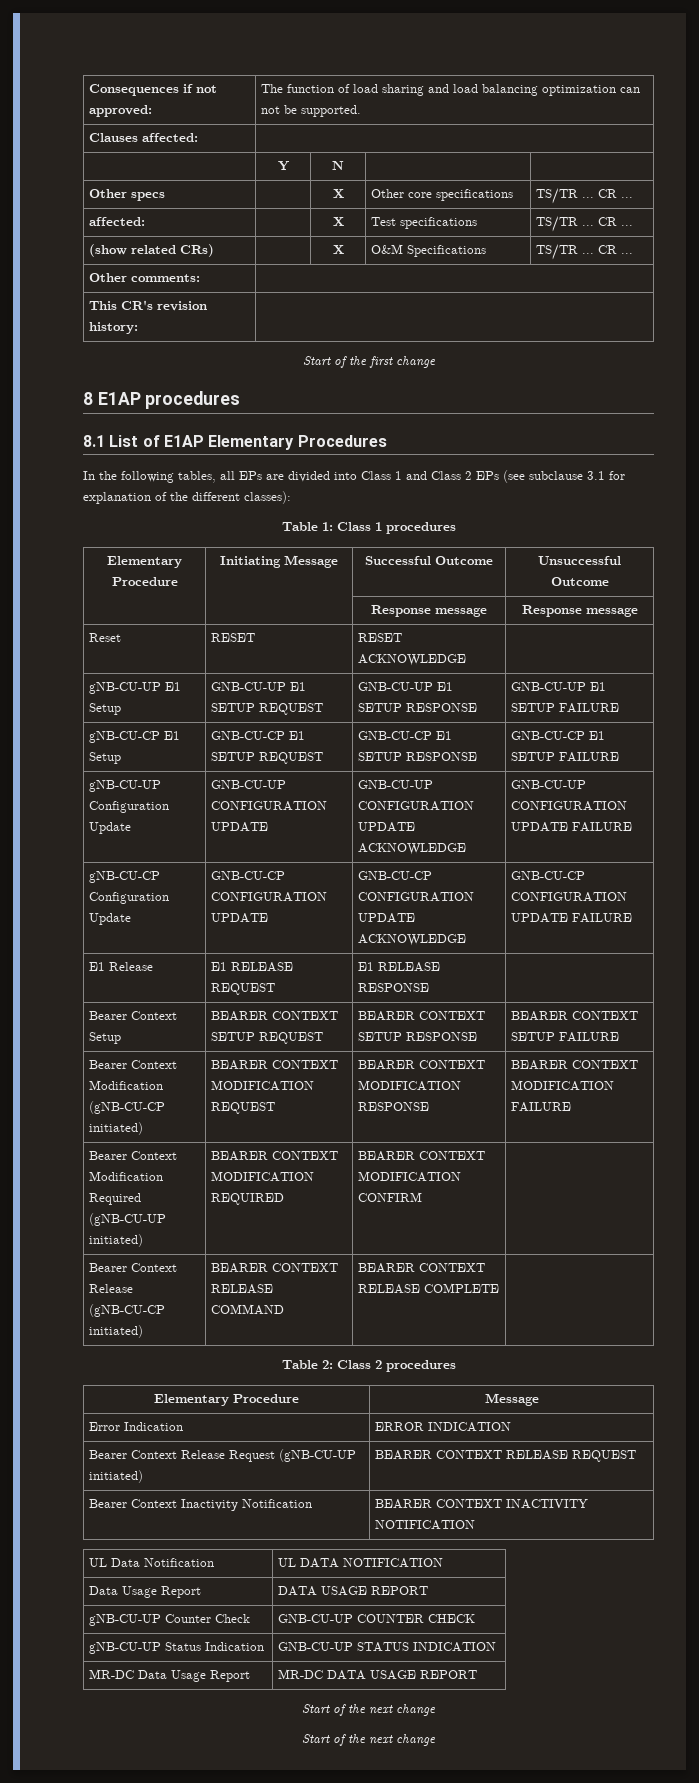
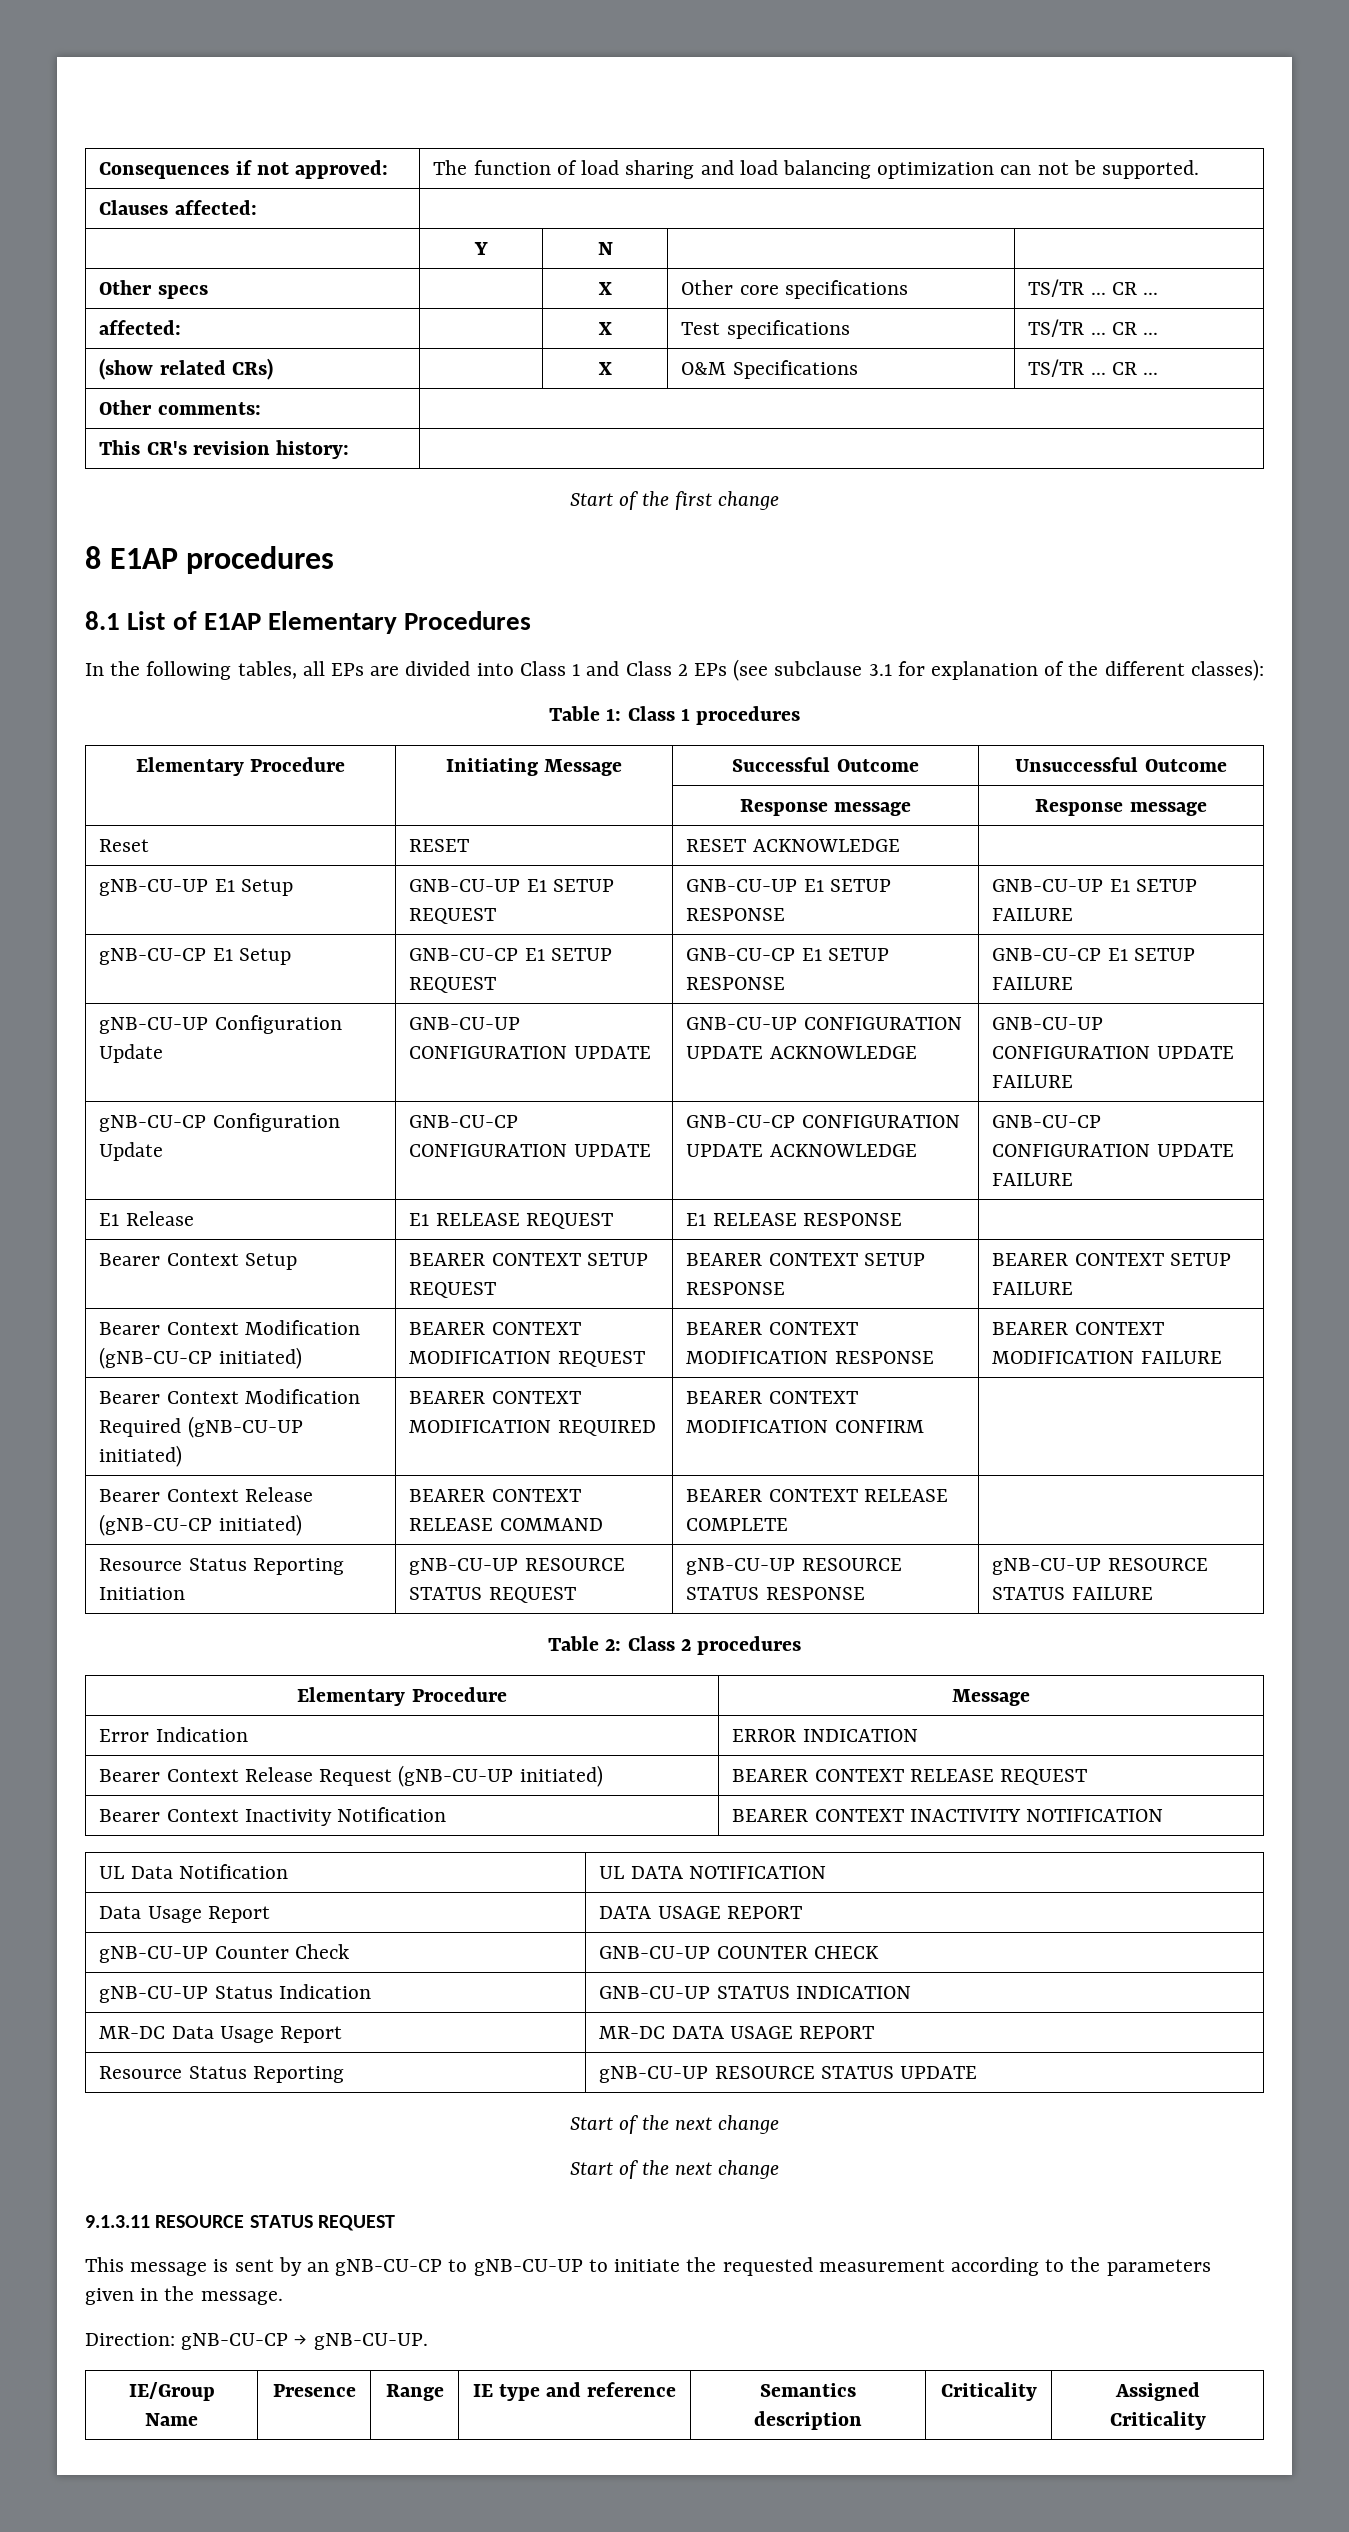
+ Resource Status Reporting Initiation | gNB-CU-UP RESOURCE STATUS REQUEST | gNB-CU-UP RESOURCE STATUS RESPONSE | gNB-CU-UP RESOURCE STATUS FAILURE
+ Resource Status Reporting | gNB-CU-UP RESOURCE STATUS UPDATE
+ 9.1.3.11 RESOURCE STATUS REQUEST
+ This message is sent by an gNB-CU-CP to gNB-CU-UP to initiate the requested measurement according to the parameters given in the message.
+ Direction: gNB-CU-CP → gNB-CU-UP.
+ IE/Group Name | Presence | Range | IE type and reference | Semantics description | Criticality | Assigned Criticality

